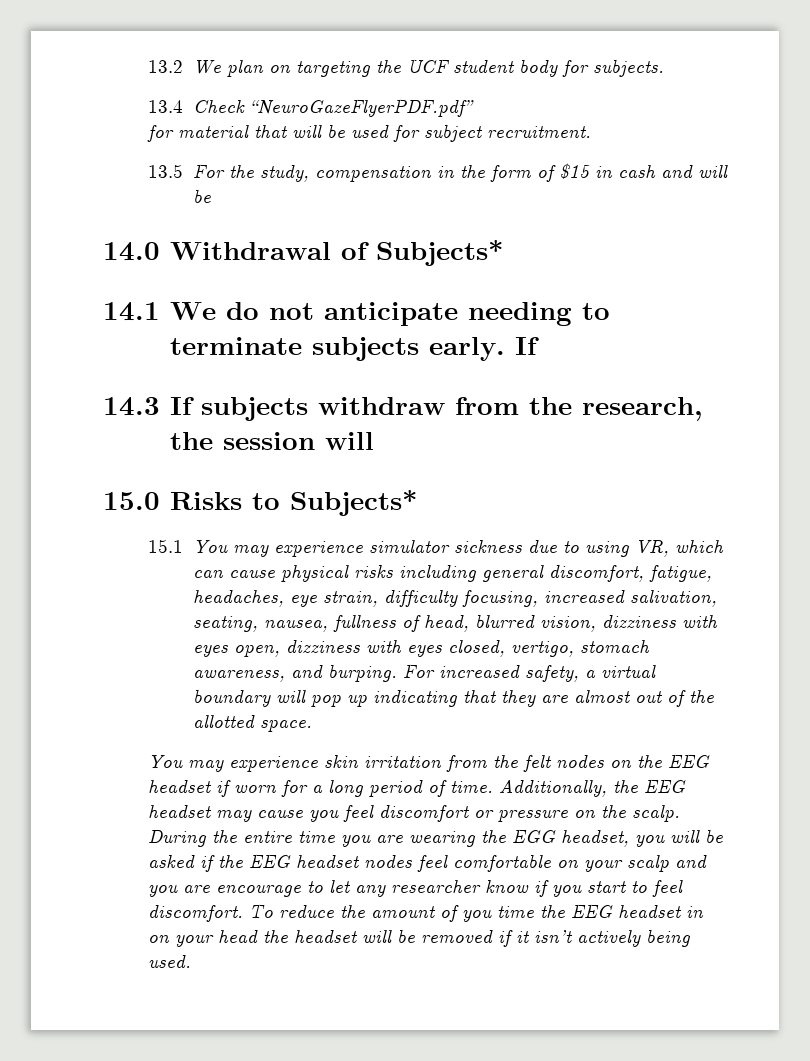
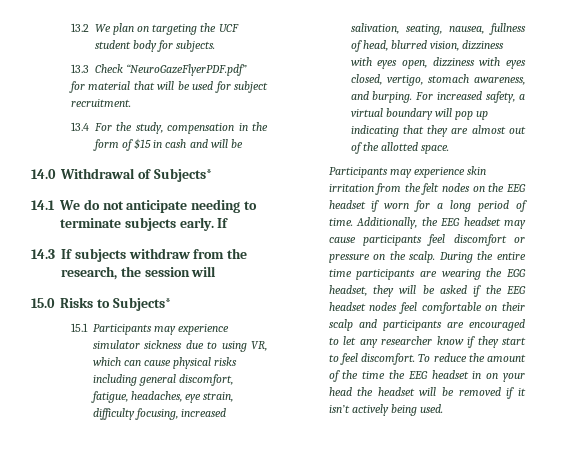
- 13.4 Check “NeuroGazeFlyerPDF.pdf”
+ 13.3 Check “NeuroGazeFlyerPDF.pdf”
- 13.5 For the study, compensation in the form of $15 in cash and will be
+ 13.4 For the study, compensation in the form of $15 in cash and will be
- 15.1 You may experience simulator sickness due to using VR, which can cause physical risks including general discomfort, fatigue, headaches, eye strain, difficulty focusing, increased salivation, seating, nausea, fullness of head, blurred vision, dizziness with eyes open, dizziness with eyes closed, vertigo, stomach awareness, and burping.
+ 15.1 Participants may experience simulator sickness due to using VR, which can cause physical risks including general discomfort, fatigue, headaches, eye strain, difficulty focusing, increased salivation, seating, nausea, fullness of head, blurred vision, dizziness with eyes open, dizziness with eyes closed, vertigo, stomach awareness, and burping.
- You may experience skin irritation from the felt nodes on the EEG headset if worn for a long period of time.
+ Participants may experience skin irritation from the felt nodes on the EEG headset if worn for a long period of time.
- Additionally, the EEG headset may cause you feel discomfort or pressure on the scalp.
+ Additionally, the EEG headset may cause participants feel discomfort or pressure on the scalp.
- During the entire time you are wearing the EGG headset, you will be asked if the EEG headset nodes feel comfortable on your scalp and you are encourage to let any researcher know if you start to feel discomfort.
+ During the entire time participants are wearing the EGG headset, they will be asked if the EEG headset nodes feel comfortable on their scalp and participants are encouraged to let any researcher know if they start to feel discomfort.
- To reduce the amount of you time the EEG headset in on your head the headset will be removed if it isn’t actively being used.
+ To reduce the amount of the time the EEG headset in on your head the headset will be removed if it isn’t actively being used.

